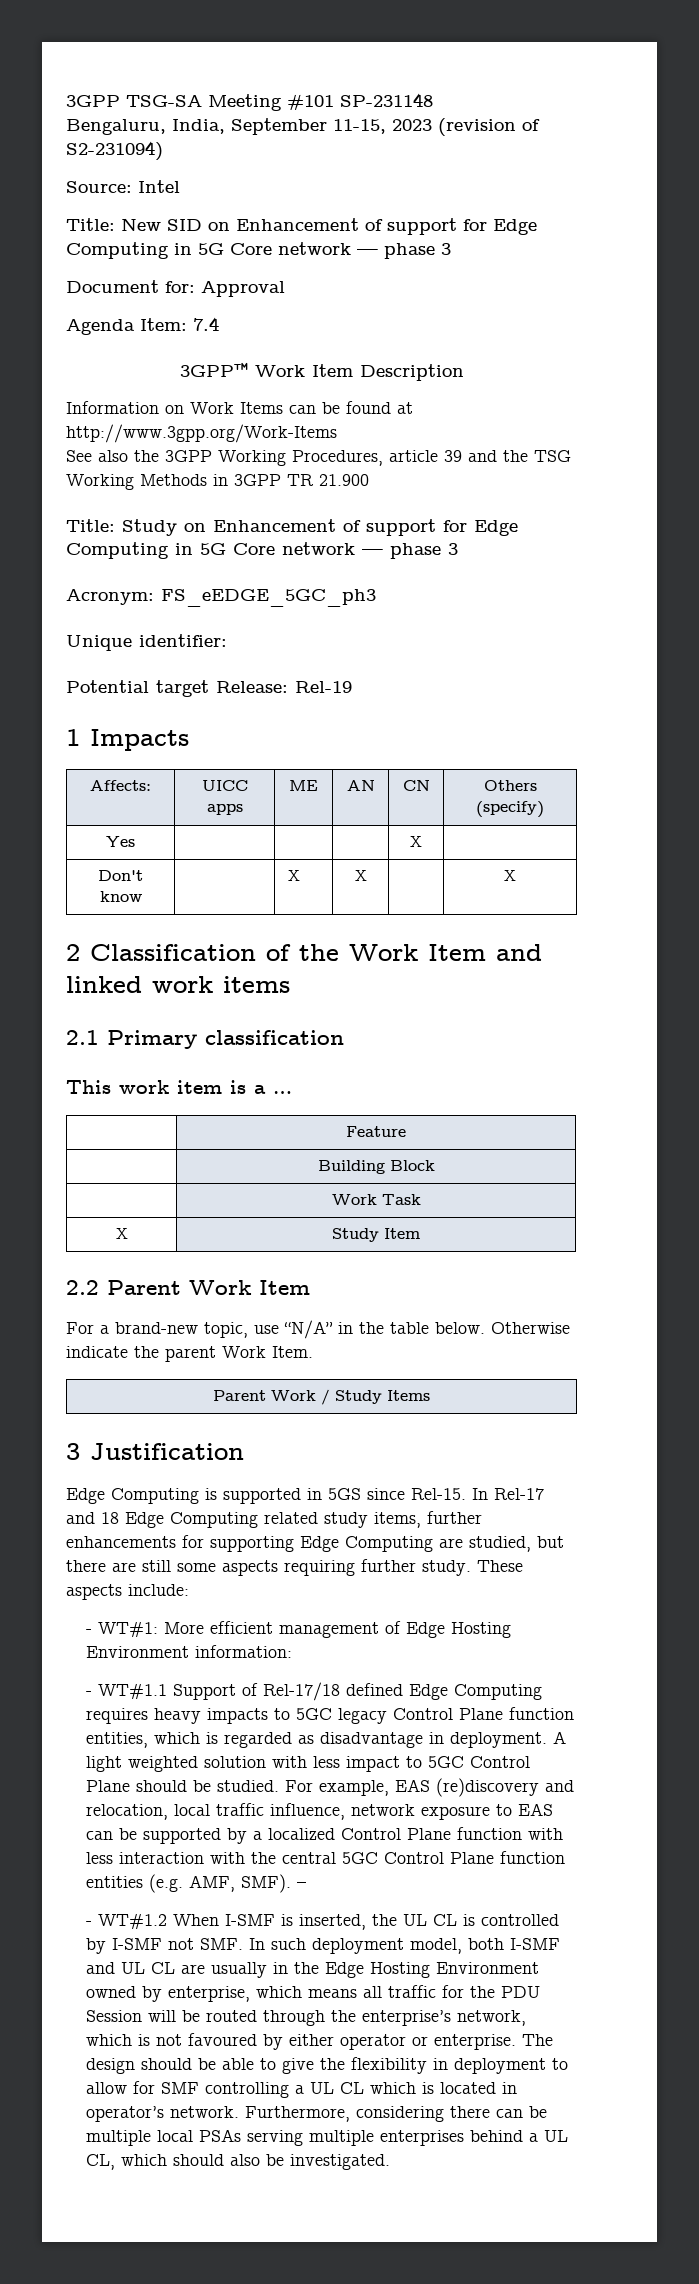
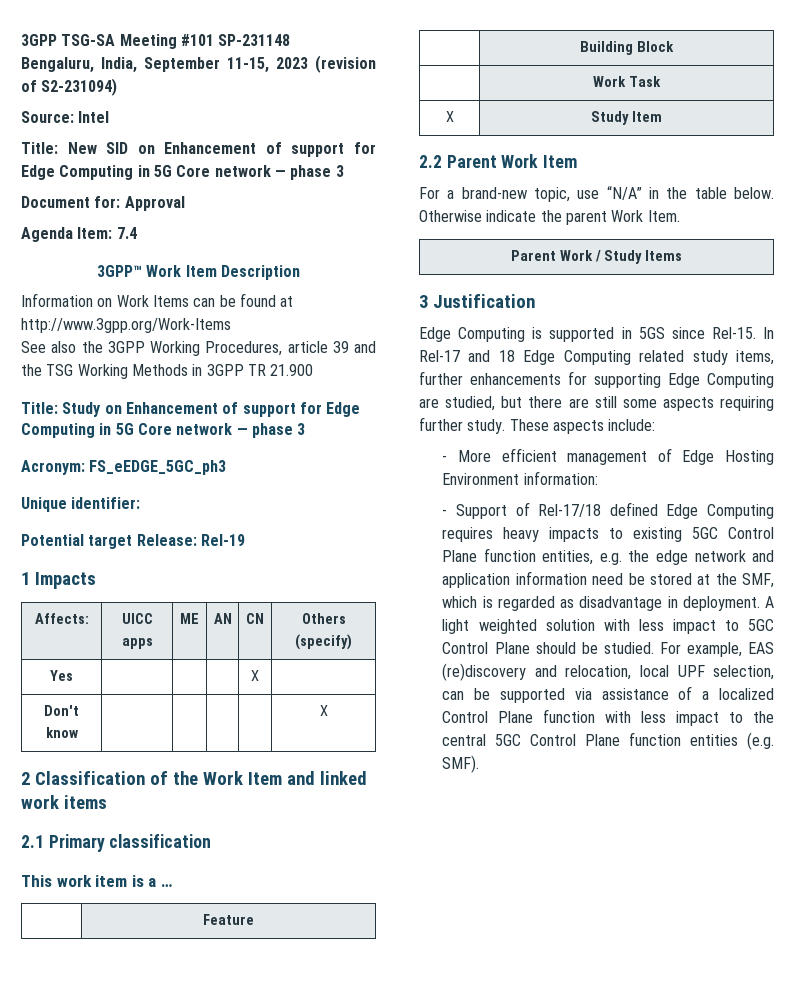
- Don't know | | X | X | | X
+ Don't know | | | | | X
- - WT#1: More efficient management of Edge Hosting Environment information:
+ - More efficient management of Edge Hosting Environment information:
- - WT#1.1 Support of Rel-17/18 defined Edge Computing requires heavy impacts to 5GC legacy Control Plane function entities, which is regarded as disadvantage in deployment.
+ - Support of Rel-17/18 defined Edge Computing requires heavy impacts to existing 5GC Control Plane function entities, e.g. the edge network and application information need be stored at the SMF, which is regarded as disadvantage in deployment.
- For example, EAS (re)discovery and relocation, local traffic influence, network exposure to EAS can be supported by a localized Control Plane function with less interaction with the central 5GC Control Plane function entities (e.g. AMF, SMF). –
- - WT#1.2 When I-SMF is inserted, the UL CL is controlled by I-SMF not SMF. In such deployment model, both I-SMF and UL CL are usually in the Edge Hosting Environment owned by enterprise, which means all traffic for the PDU Session will be routed through the enterprise’s network, which is not favoured by either operator or enterprise. The design should be able to give the flexibility in deployment to allow for SMF controlling a UL CL which is located in operator’s network. Furthermore, considering there can be multiple local PSAs serving multiple enterprises behind a UL CL, which should also be investigated.
+ For example, EAS (re)discovery and relocation, local UPF selection, can be supported via assistance of a localized Control Plane function with less impact to the central 5GC Control Plane function entities (e.g. SMF).

